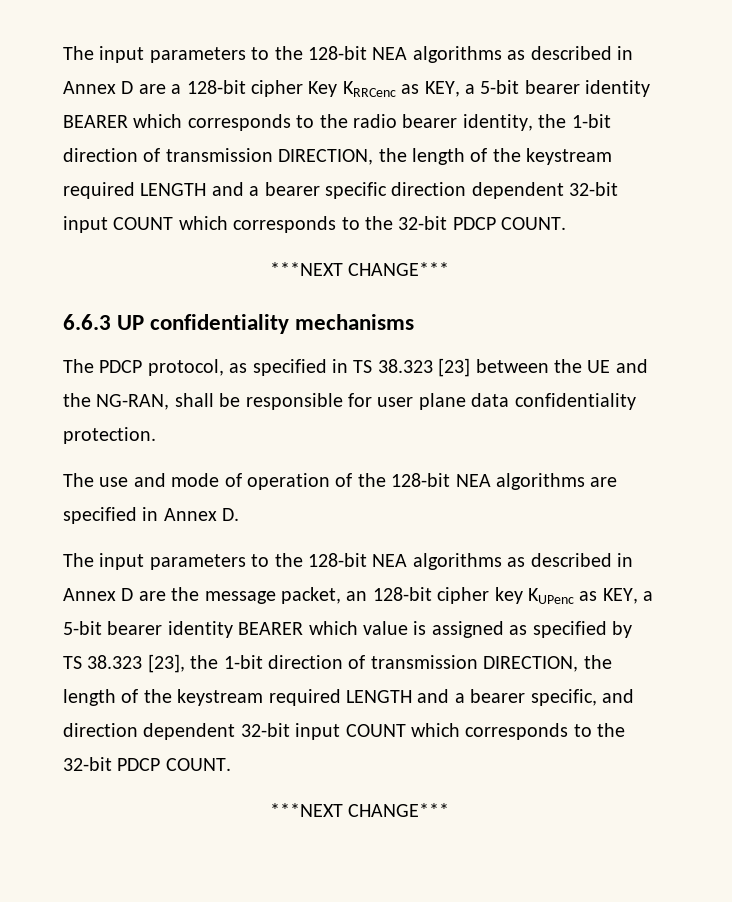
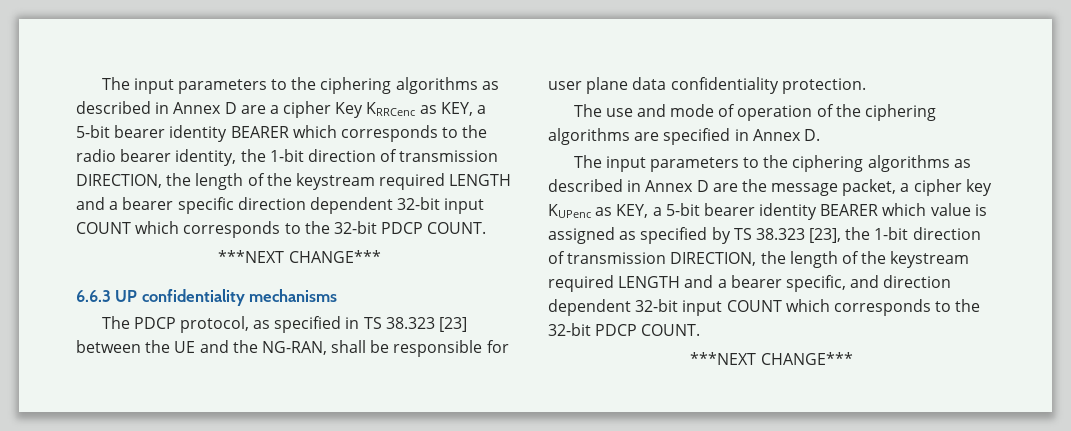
- The input parameters to the 128-bit NEA algorithms as described in Annex D are a 128-bit cipher Key KRRCenc as KEY, a 5-bit bearer identity BEARER which corresponds to the radio bearer identity, the 1-bit direction of transmission DIRECTION, the length of the keystream required LENGTH and a bearer specific direction dependent 32-bit input COUNT which corresponds to the 32-bit PDCP COUNT.
+ The input parameters to the ciphering algorithms as described in Annex D are a cipher Key KRRCenc as KEY, a 5-bit bearer identity BEARER which corresponds to the radio bearer identity, the 1-bit direction of transmission DIRECTION, the length of the keystream required LENGTH and a bearer specific direction dependent 32-bit input COUNT which corresponds to the 32-bit PDCP COUNT.
- The use and mode of operation of the 128-bit NEA algorithms are specified in Annex D.
+ The use and mode of operation of the ciphering algorithms are specified in Annex D.
- The input parameters to the 128-bit NEA algorithms as described in Annex D are the message packet, an 128-bit cipher key KUPenc as KEY, a 5-bit bearer identity BEARER which value is assigned as specified by TS 38.323 [23], the 1-bit direction of transmission DIRECTION, the length of the keystream required LENGTH and a bearer specific, and direction dependent 32-bit input COUNT which corresponds to the 32-bit PDCP COUNT.
+ The input parameters to the ciphering algorithms as described in Annex D are the message packet, a cipher key KUPenc as KEY, a 5-bit bearer identity BEARER which value is assigned as specified by TS 38.323 [23], the 1-bit direction of transmission DIRECTION, the length of the keystream required LENGTH and a bearer specific, and direction dependent 32-bit input COUNT which corresponds to the 32-bit PDCP COUNT.

